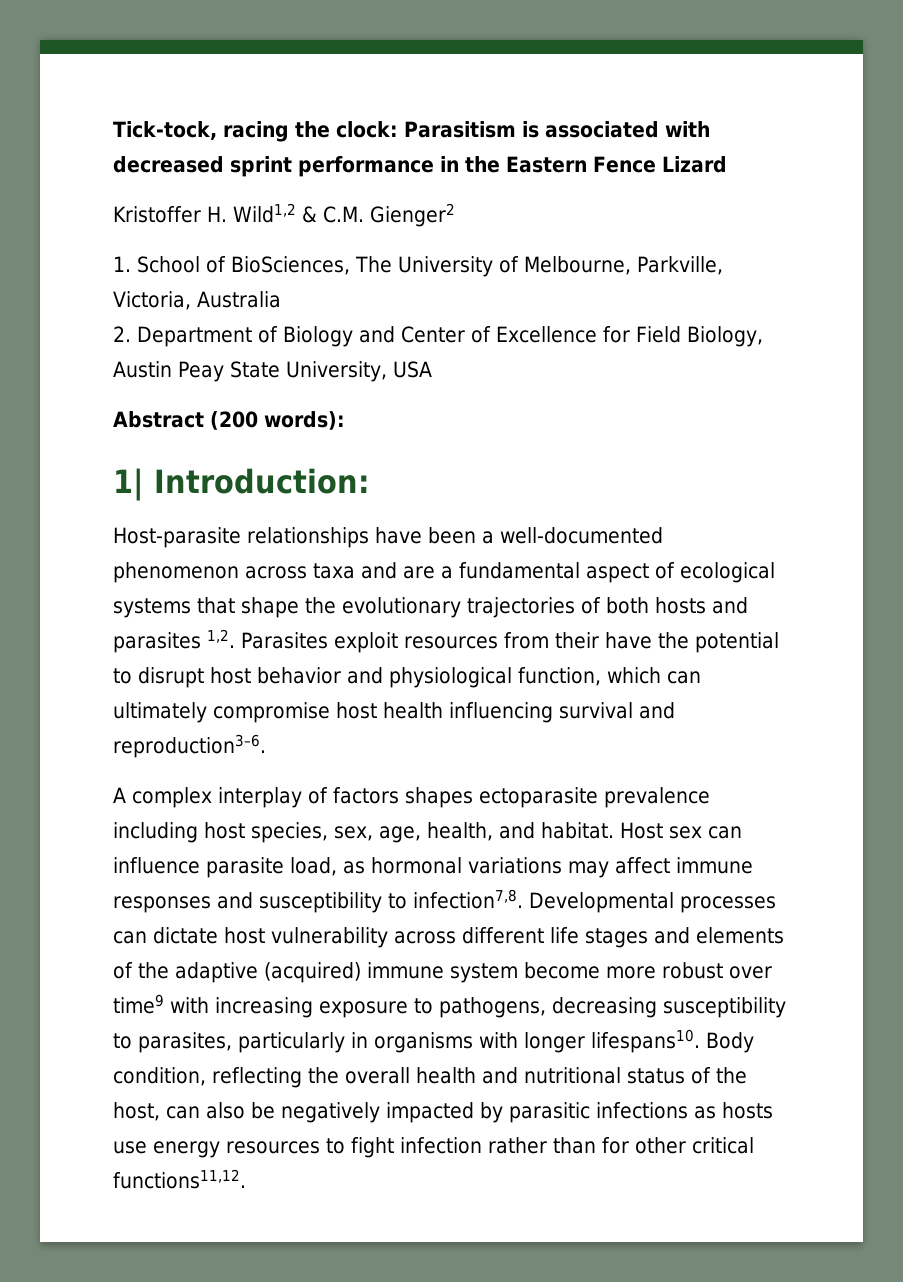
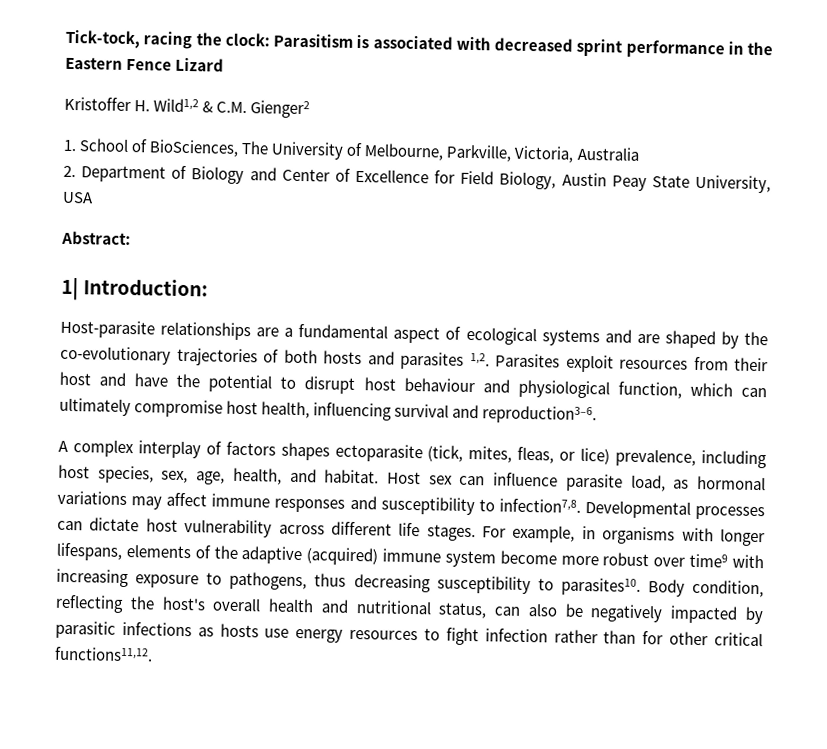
- Abstract (200 words):
+ Abstract:
- Host-parasite relationships have been a well-documented phenomenon across taxa and are a fundamental aspect of ecological systems that shape the evolutionary trajectories of both hosts and parasites 1,2.
+ Host-parasite relationships are a fundamental aspect of ecological systems and are shaped by the co-evolutionary trajectories of both hosts and parasites 1,2.
- Parasites exploit resources from their have the potential to disrupt host behavior and physiological function, which can ultimately compromise host health influencing survival and reproduction3–6.
+ Parasites exploit resources from their host and have the potential to disrupt host behaviour and physiological function, which can ultimately compromise host health, influencing survival and reproduction3–6.
- A complex interplay of factors shapes ectoparasite prevalence including host species, sex, age, health, and habitat.
+ A complex interplay of factors shapes ectoparasite (tick, mites, fleas, or lice) prevalence, including host species, sex, age, health, and habitat.
- Developmental processes can dictate host vulnerability across different life stages and elements of the adaptive (acquired) immune system become more robust over time9 with increasing exposure to pathogens, decreasing susceptibility to parasites, particularly in organisms with longer lifespans10.
+ Developmental processes can dictate host vulnerability across different life stages. For example, in organisms with longer lifespans, elements of the adaptive (acquired) immune system become more robust over time9 with increasing exposure to pathogens, thus decreasing susceptibility to parasites10.
- Body condition, reflecting the overall health and nutritional status of the host, can also be negatively impacted by parasitic infections as hosts use energy resources to fight infection rather than for other critical functions11,12.
+ Body condition, reflecting the host's overall health and nutritional status, can also be negatively impacted by parasitic infections as hosts use energy resources to fight infection rather than for other critical functions11,12.

